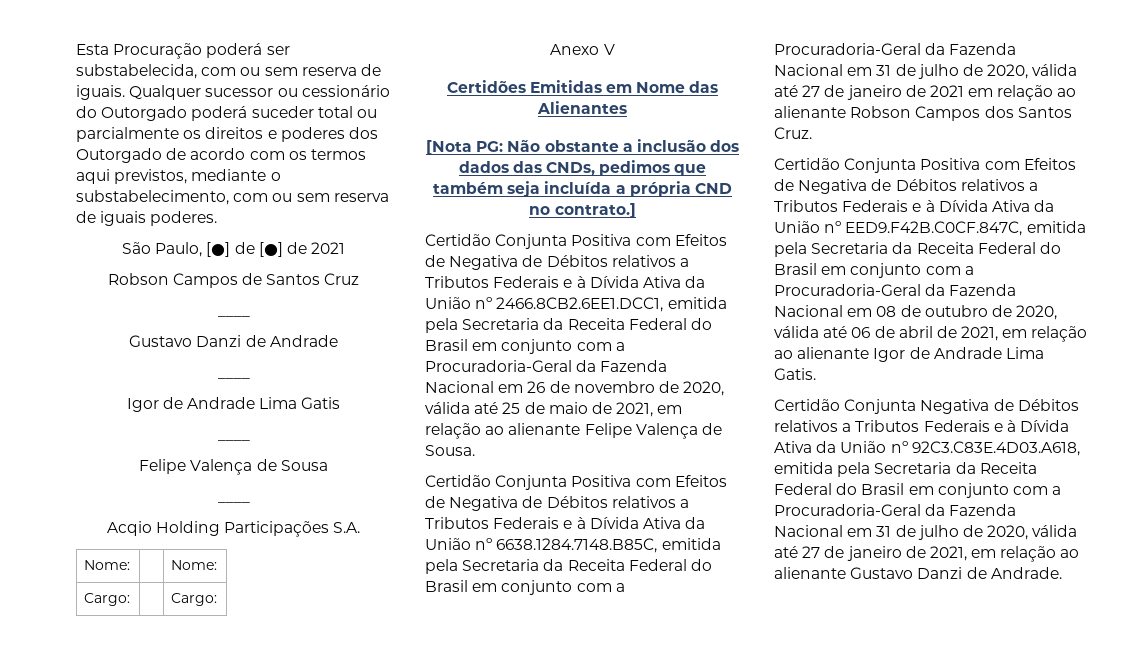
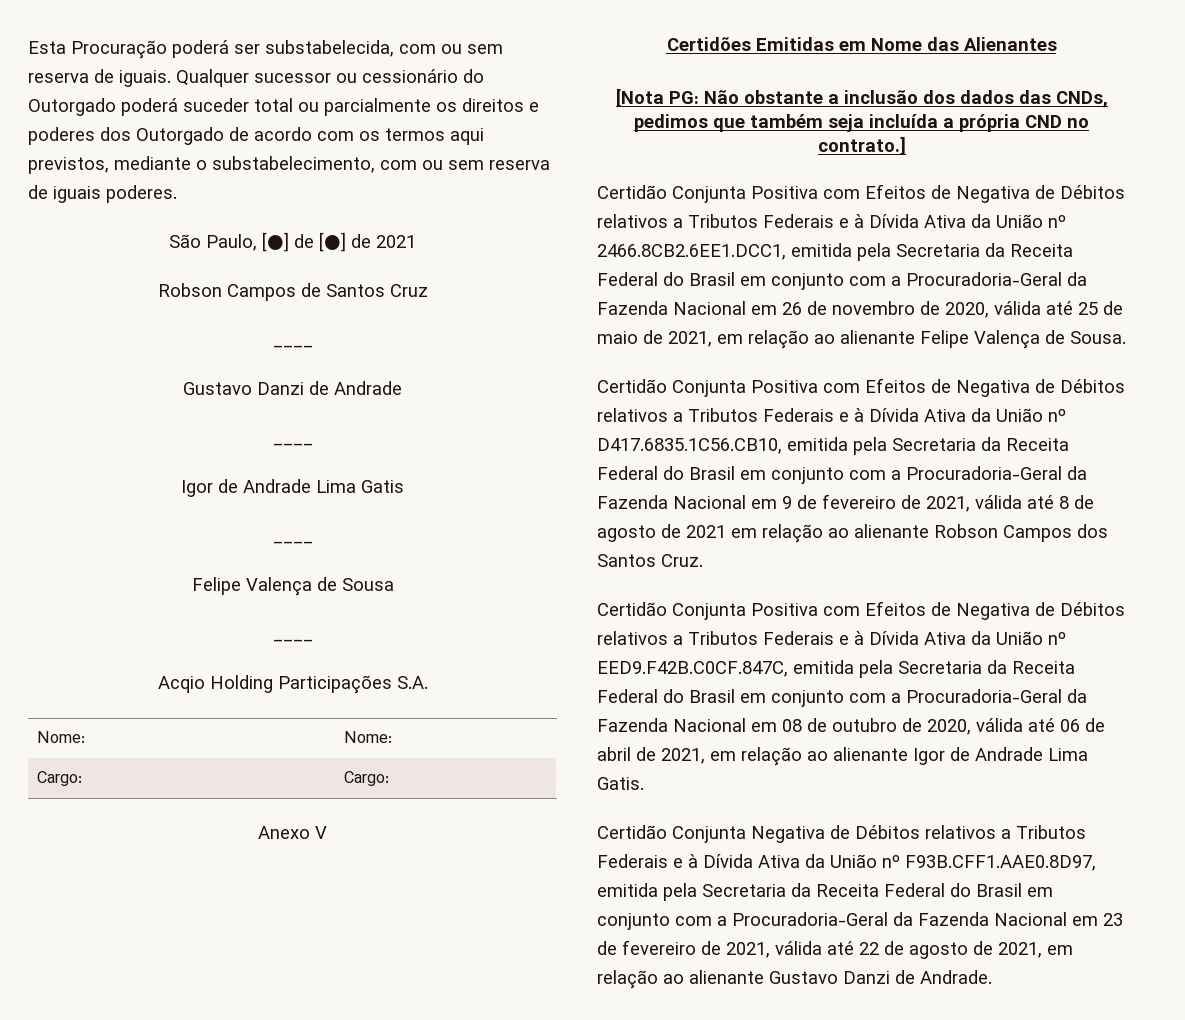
- Certidão Conjunta Positiva com Efeitos de Negativa de Débitos relativos a Tributos Federais e à Dívida Ativa da União nº 6638.1284.7148.B85C, emitida pela Secretaria da Receita Federal do Brasil em conjunto com a Procuradoria-Geral da Fazenda Nacional em 31 de julho de 2020, válida até 27 de janeiro de 2021 em relação ao alienante Robson Campos dos Santos Cruz.
+ Certidão Conjunta Positiva com Efeitos de Negativa de Débitos relativos a Tributos Federais e à Dívida Ativa da União nº D417.6835.1C56.CB10, emitida pela Secretaria da Receita Federal do Brasil em conjunto com a Procuradoria-Geral da Fazenda Nacional em 9 de fevereiro de 2021, válida até 8 de agosto de 2021 em relação ao alienante Robson Campos dos Santos Cruz.
- Certidão Conjunta Negativa de Débitos relativos a Tributos Federais e à Dívida Ativa da União nº 92C3.C83E.4D03.A618, emitida pela Secretaria da Receita Federal do Brasil em conjunto com a Procuradoria-Geral da Fazenda Nacional em 31 de julho de 2020, válida até 27 de janeiro de 2021, em relação ao alienante Gustavo Danzi de Andrade.
+ Certidão Conjunta Negativa de Débitos relativos a Tributos Federais e à Dívida Ativa da União nº F93B.CFF1.AAE0.8D97, emitida pela Secretaria da Receita Federal do Brasil em conjunto com a Procuradoria-Geral da Fazenda Nacional em 23 de fevereiro de 2021, válida até 22 de agosto de 2021, em relação ao alienante Gustavo Danzi de Andrade.

